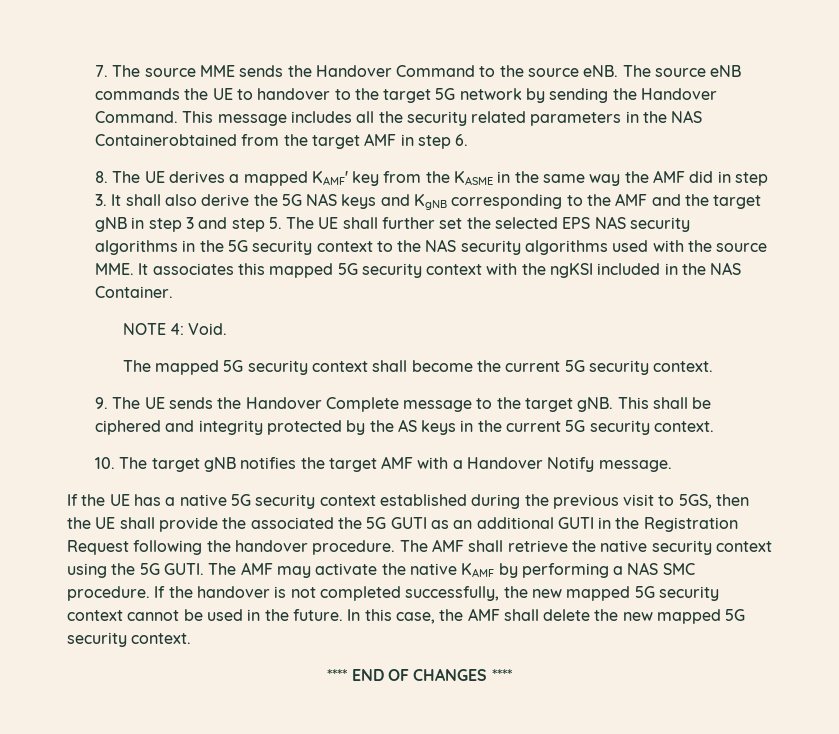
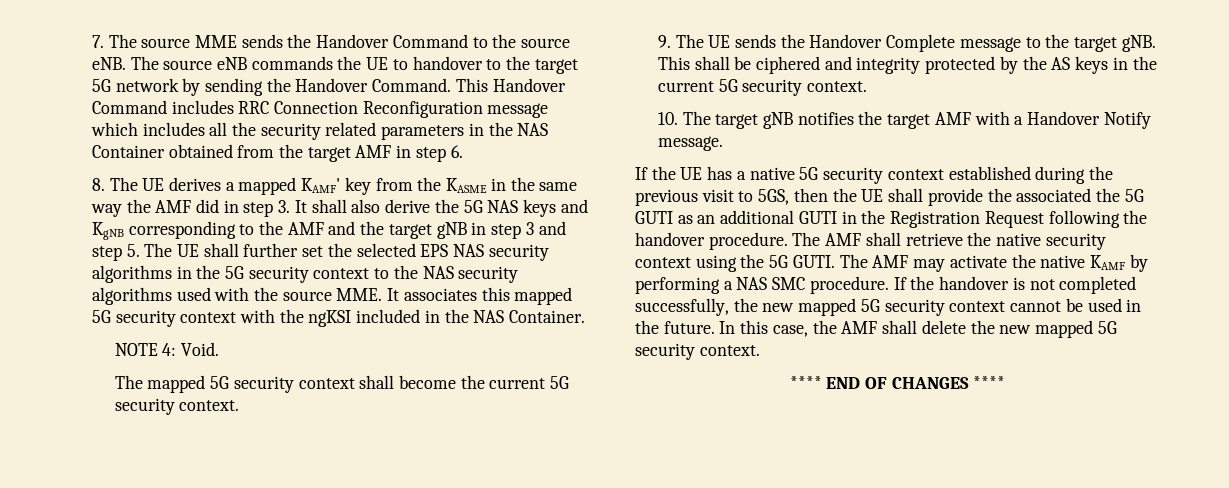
- This message includes all the security related parameters in the NAS Containerobtained from the target AMF in step 6.
+ This Handover Command includes RRC Connection Reconfiguration message which includes all the security related parameters in the NAS Container obtained from the target AMF in step 6.

